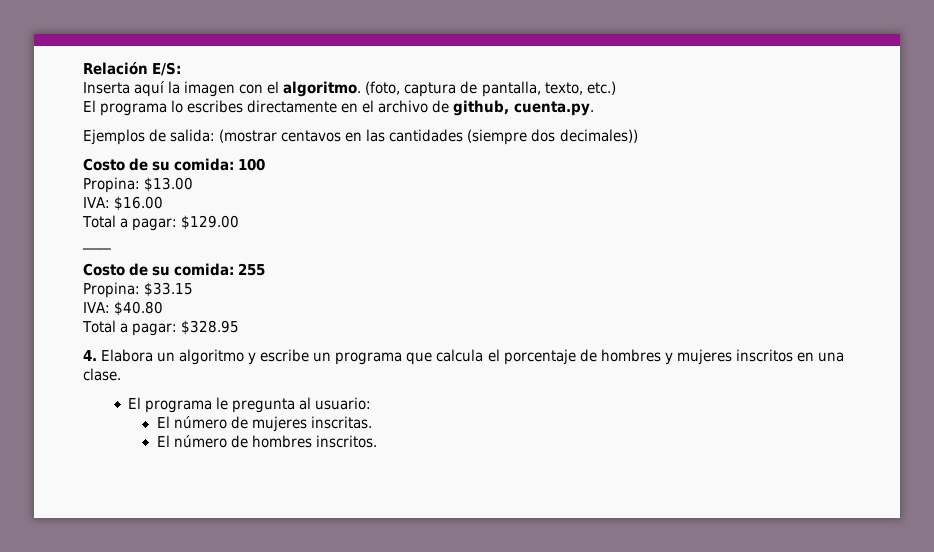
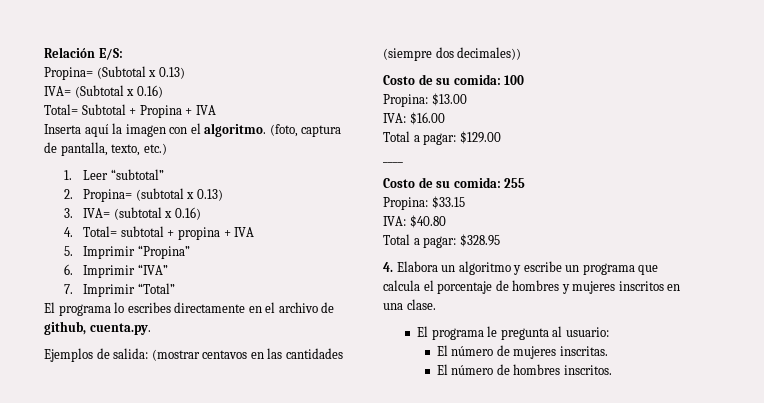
+ Propina= (Subtotal x 0.13)
+ IVA= (Subtotal x 0.16)
+ Total= Subtotal + Propina + IVA
+ 1. Leer “subtotal”
+ 2. Propina= (subtotal x 0.13)
+ 3. IVA= (subtotal x 0.16)
+ 4. Total= subtotal + propina + IVA
+ 5. Imprimir “Propina”
+ 6. Imprimir “IVA”
+ 7. Imprimir “Total”

